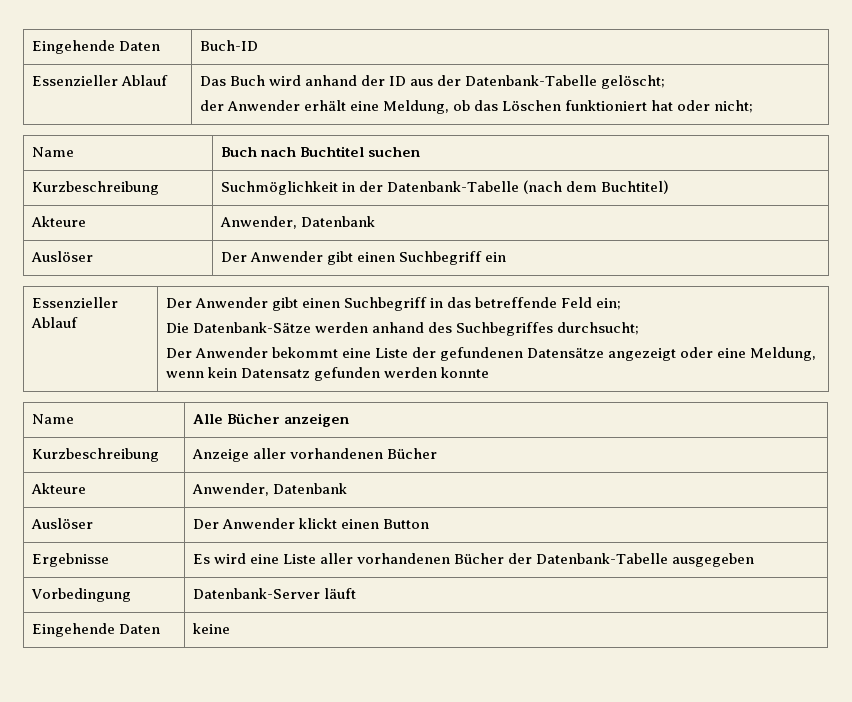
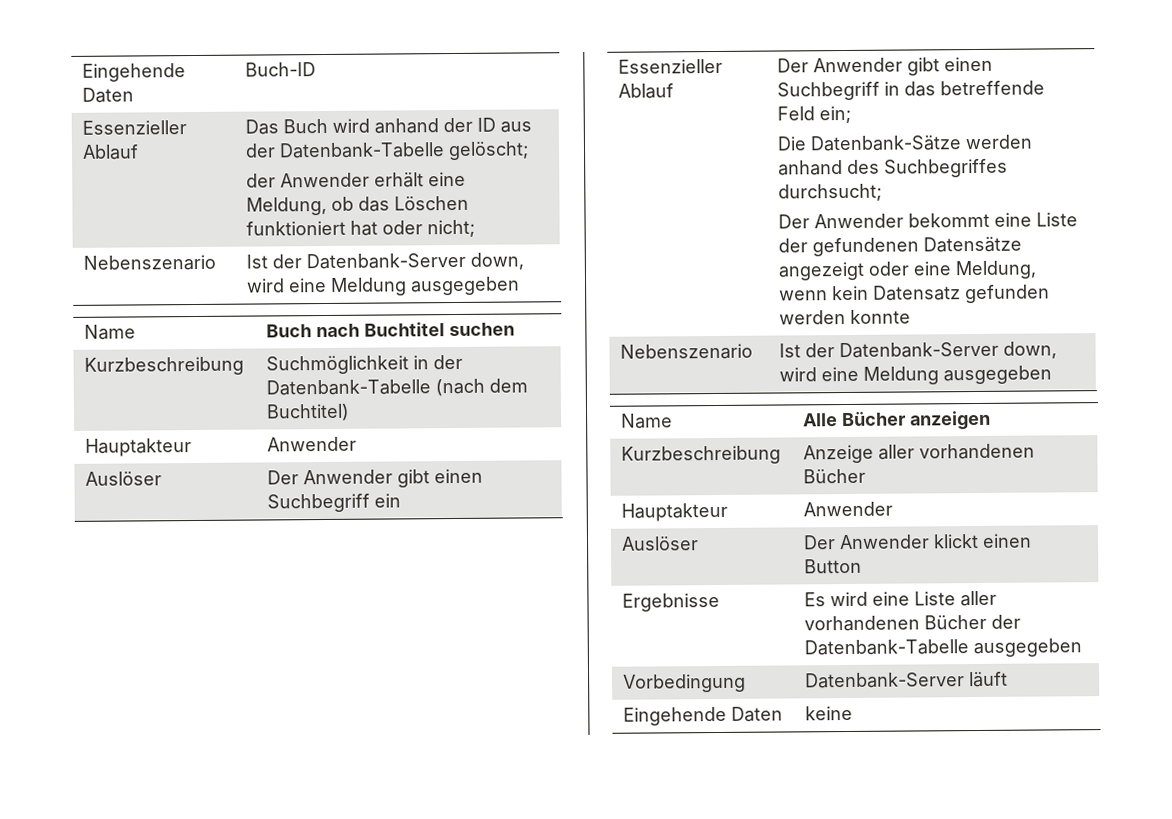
  Essenzieller Ablauf | Das Buch wird anhand der ID aus der Datenbank-Tabelle gelöscht;
  der Anwender erhält eine Meldung, ob das Löschen funktioniert hat oder nicht;
+ Nebenszenario | Ist der Datenbank-Server down, wird eine Meldung ausgegeben
  Kurzbeschreibung | Suchmöglichkeit in der Datenbank-Tabelle (nach dem Buchtitel)
- Akteure | Anwender, Datenbank
+ Hauptakteur | Anwender
  Essenzieller Ablauf | Der Anwender gibt einen Suchbegriff in das betreffende Feld ein;
  Die Datenbank-Sätze werden anhand des Suchbegriffes durchsucht;
  Der Anwender bekommt eine Liste der gefundenen Datensätze angezeigt oder eine Meldung, wenn kein Datensatz gefunden werden konnte
+ Nebenszenario | Ist der Datenbank-Server down, wird eine Meldung ausgegeben
  Kurzbeschreibung | Anzeige aller vorhandenen Bücher
- Akteure | Anwender, Datenbank
+ Hauptakteur | Anwender

